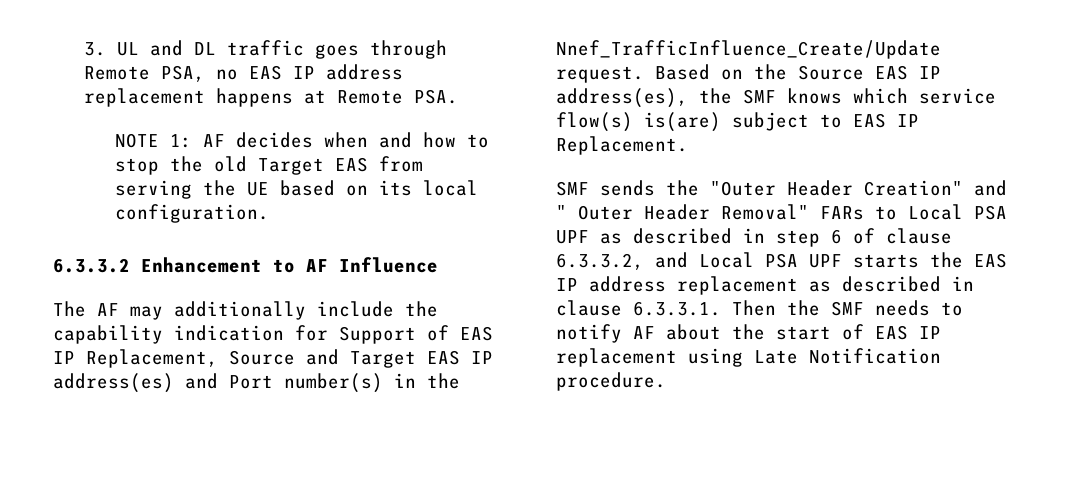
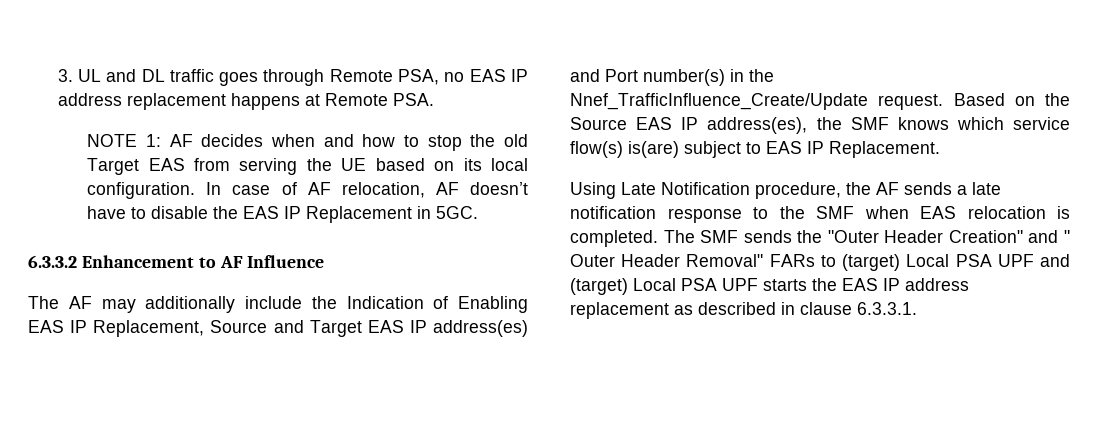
+ In case of AF relocation, AF doesn’t have to disable the EAS IP Replacement in 5GC.
- The AF may additionally include the capability indication for Support of EAS IP Replacement, Source and Target EAS IP address(es) and Port number(s) in the Nnef_TrafficInfluence_Create/Update request.
+ The AF may additionally include the Indication of Enabling EAS IP Replacement, Source and Target EAS IP address(es) and Port number(s) in the Nnef_TrafficInfluence_Create/Update request.
- SMF sends the "Outer Header Creation" and " Outer Header Removal" FARs to Local PSA UPF as described in step 6 of clause 6.3.3.2, and Local PSA UPF starts the EAS IP address replacement as described in clause 6.3.3.1. Then the SMF needs to notify AF about the start of EAS IP replacement using Late Notification procedure.
+ Using Late Notification procedure, the AF sends a late notification response to the SMF when EAS relocation is completed. The SMF sends the "Outer Header Creation" and " Outer Header Removal" FARs to (target) Local PSA UPF and (target) Local PSA UPF starts the EAS IP address replacement as described in clause 6.3.3.1.

